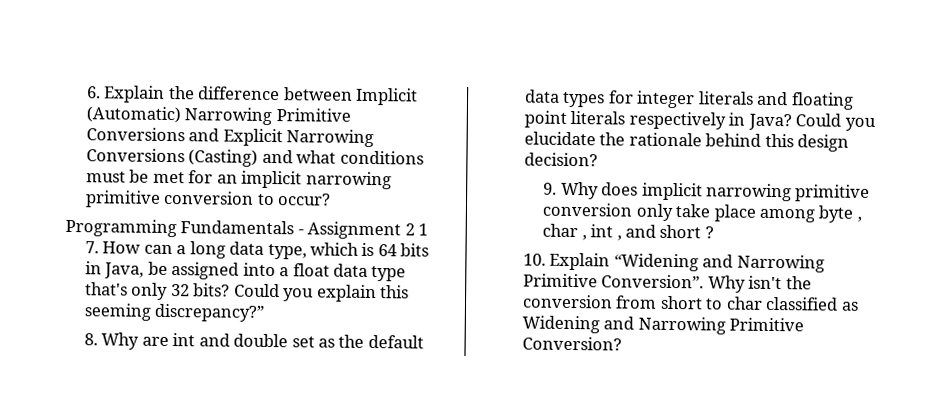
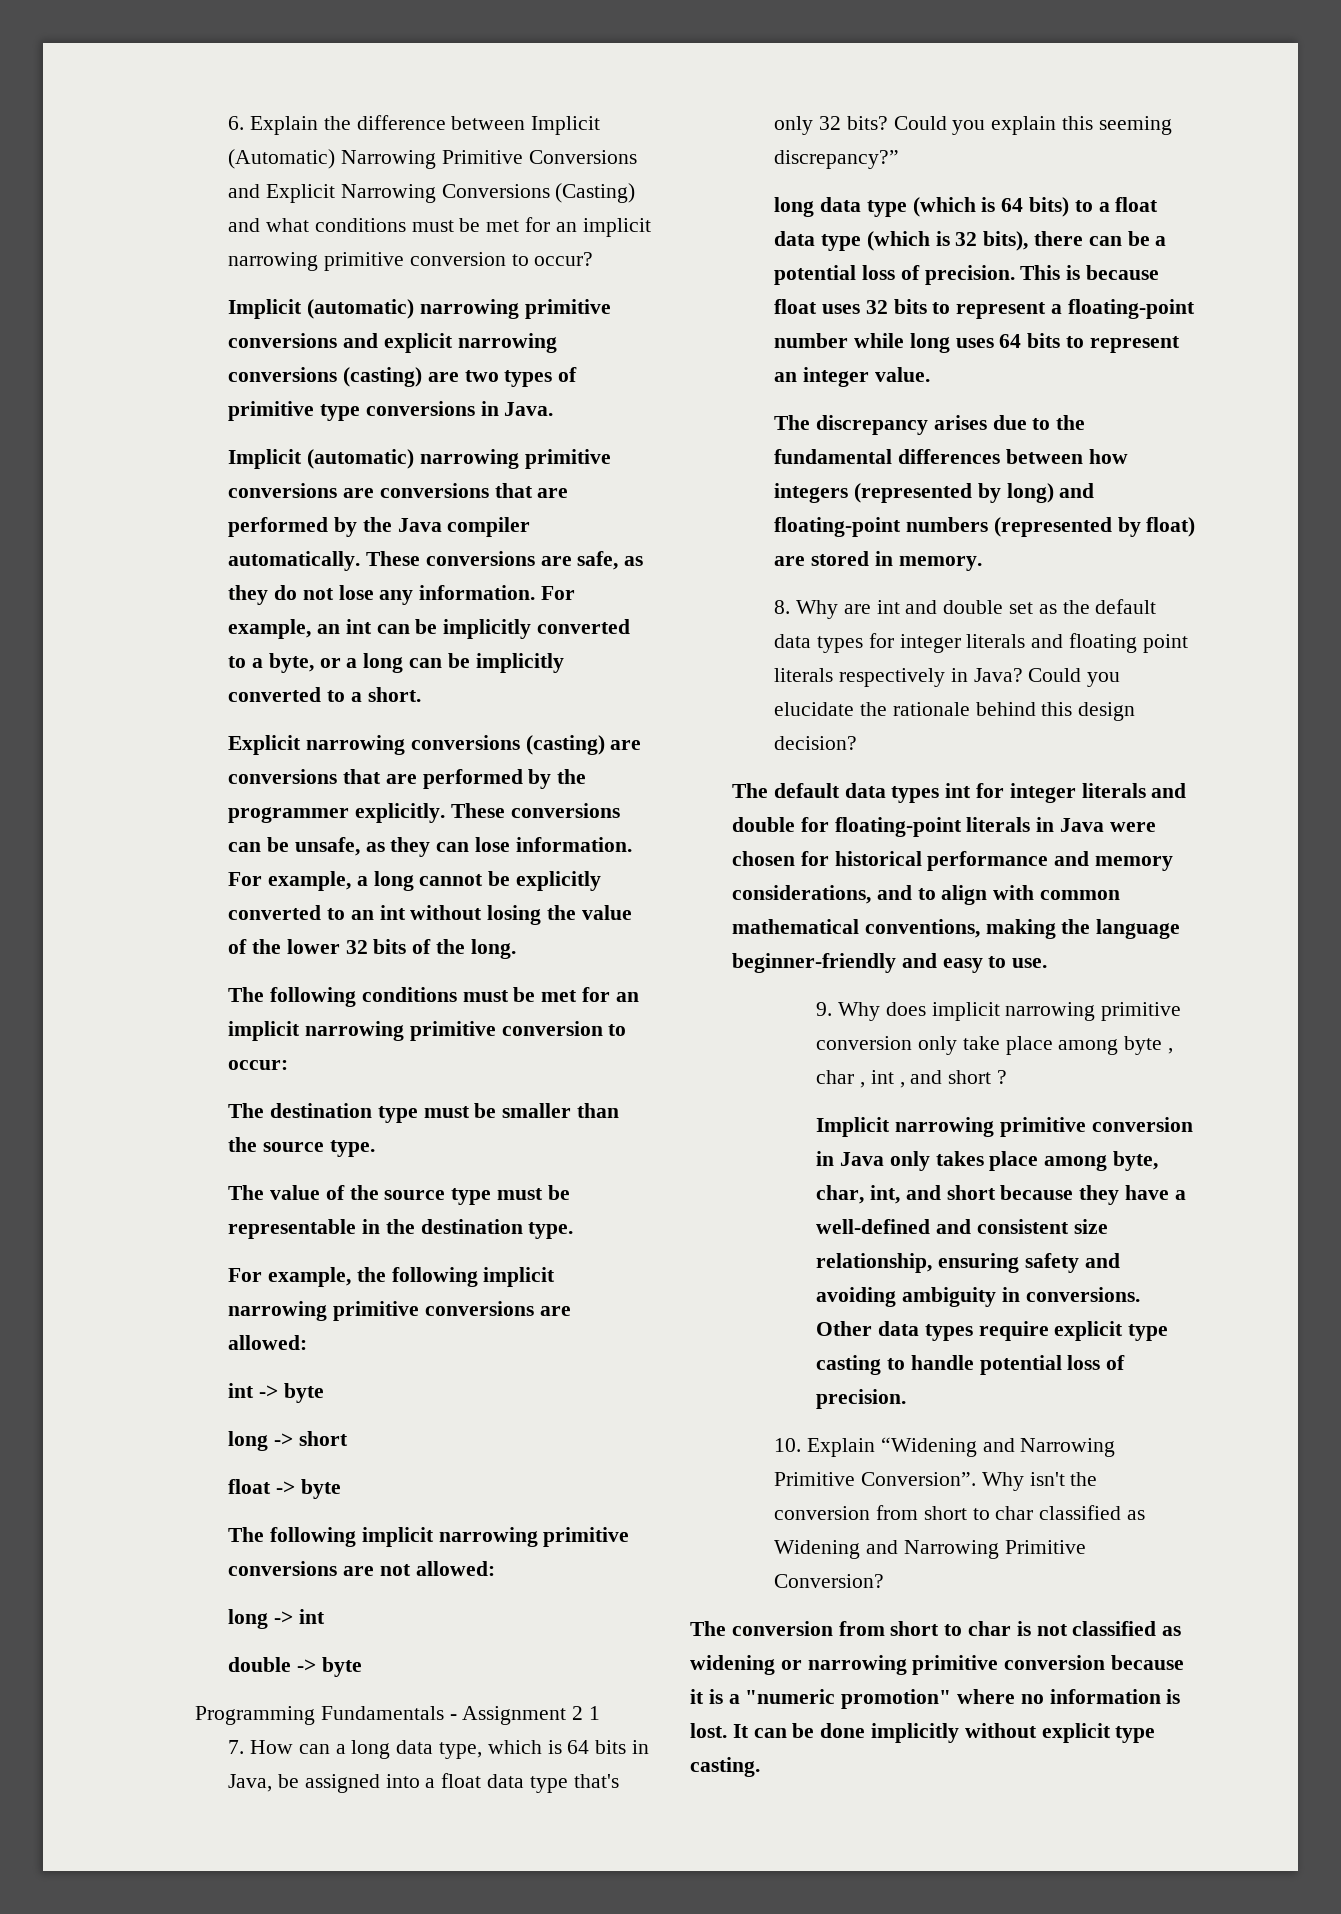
+ Implicit (automatic) narrowing primitive conversions and explicit narrowing conversions (casting) are two types of primitive type conversions in Java.
+ Implicit (automatic) narrowing primitive conversions are conversions that are performed by the Java compiler automatically. These conversions are safe, as they do not lose any information. For example, an int can be implicitly converted to a byte, or a long can be implicitly converted to a short.
+ Explicit narrowing conversions (casting) are conversions that are performed by the programmer explicitly. These conversions can be unsafe, as they can lose information. For example, a long cannot be explicitly converted to an int without losing the value of the lower 32 bits of the long.
+ The following conditions must be met for an implicit narrowing primitive conversion to occur:
+ The destination type must be smaller than the source type.
+ The value of the source type must be representable in the destination type.
+ For example, the following implicit narrowing primitive conversions are allowed:
+ int -> byte
+ long -> short
+ float -> byte
+ The following implicit narrowing primitive conversions are not allowed:
+ long -> int
+ double -> byte
+ long data type (which is 64 bits) to a float data type (which is 32 bits), there can be a potential loss of precision. This is because float uses 32 bits to represent a floating-point number while long uses 64 bits to represent an integer value.
+ The discrepancy arises due to the fundamental differences between how integers (represented by long) and floating-point numbers (represented by float) are stored in memory.
+ The default data types int for integer literals and double for floating-point literals in Java were chosen for historical performance and memory considerations, and to align with common mathematical conventions, making the language beginner-friendly and easy to use.
+ Implicit narrowing primitive conversion in Java only takes place among byte, char, int, and short because they have a well-defined and consistent size relationship, ensuring safety and avoiding ambiguity in conversions. Other data types require explicit type casting to handle potential loss of precision.
+ The conversion from short to char is not classified as widening or narrowing primitive conversion because it is a "numeric promotion" where no information is lost. It can be done implicitly without explicit type casting.

